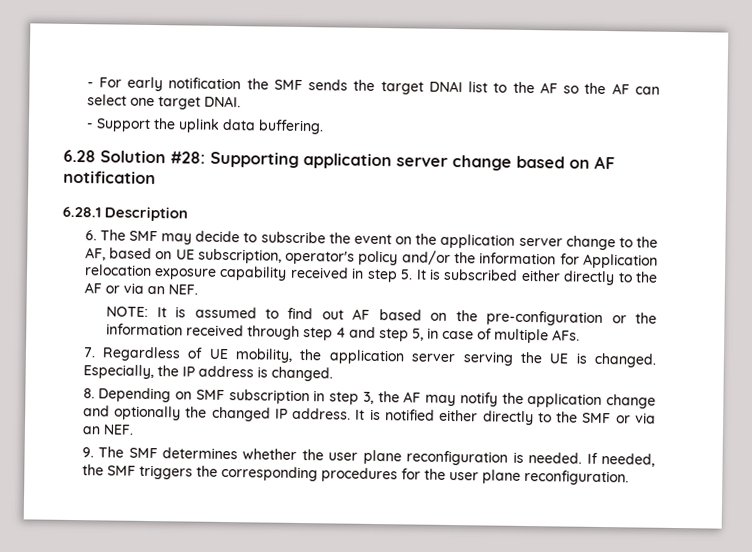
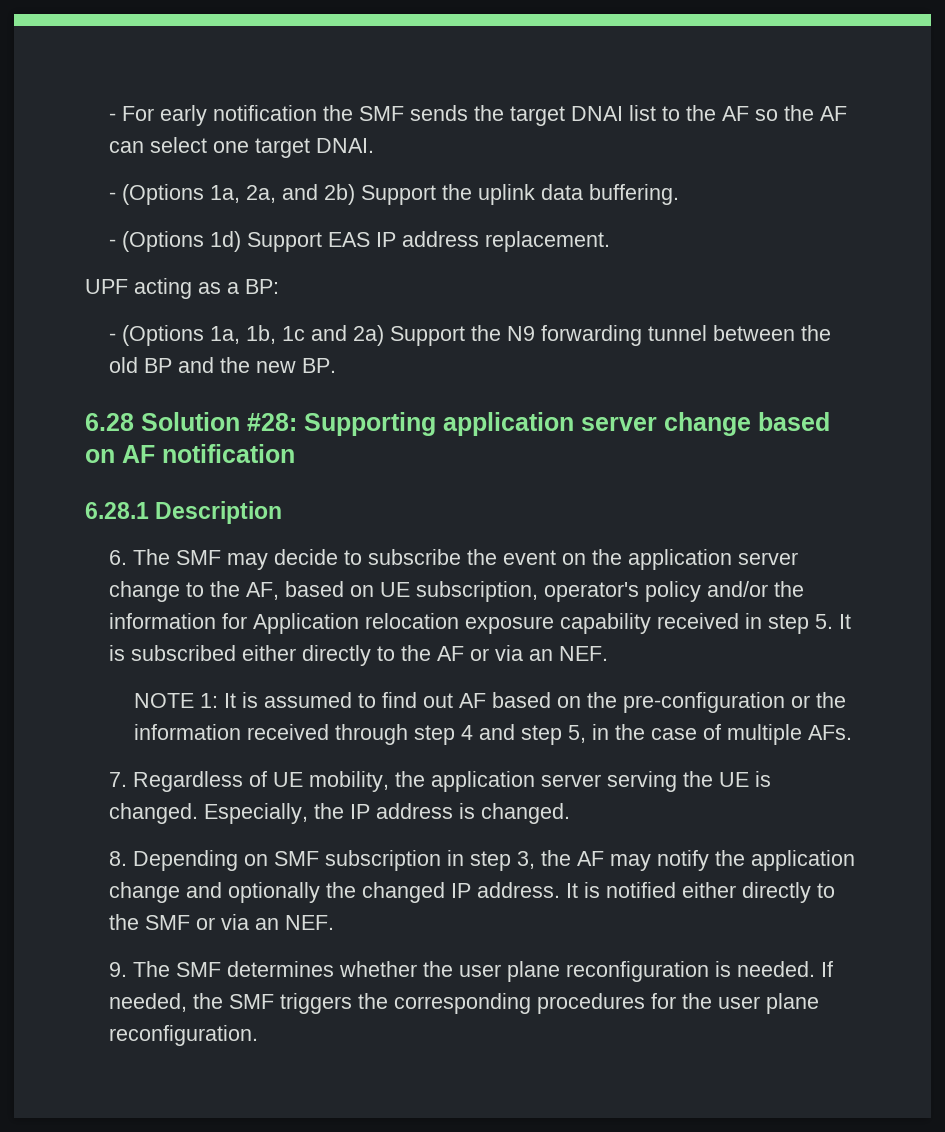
- - Support the uplink data buffering.
+ - (Options 1a, 2a, and 2b) Support the uplink data buffering.
+ - (Options 1d) Support EAS IP address replacement.
+ UPF acting as a BP:
+ - (Options 1a, 1b, 1c and 2a) Support the N9 forwarding tunnel between the old BP and the new BP.
- NOTE: It is assumed to find out AF based on the pre-configuration or the information received through step 4 and step 5, in case of multiple AFs.
+ NOTE 1: It is assumed to find out AF based on the pre-configuration or the information received through step 4 and step 5, in the case of multiple AFs.

